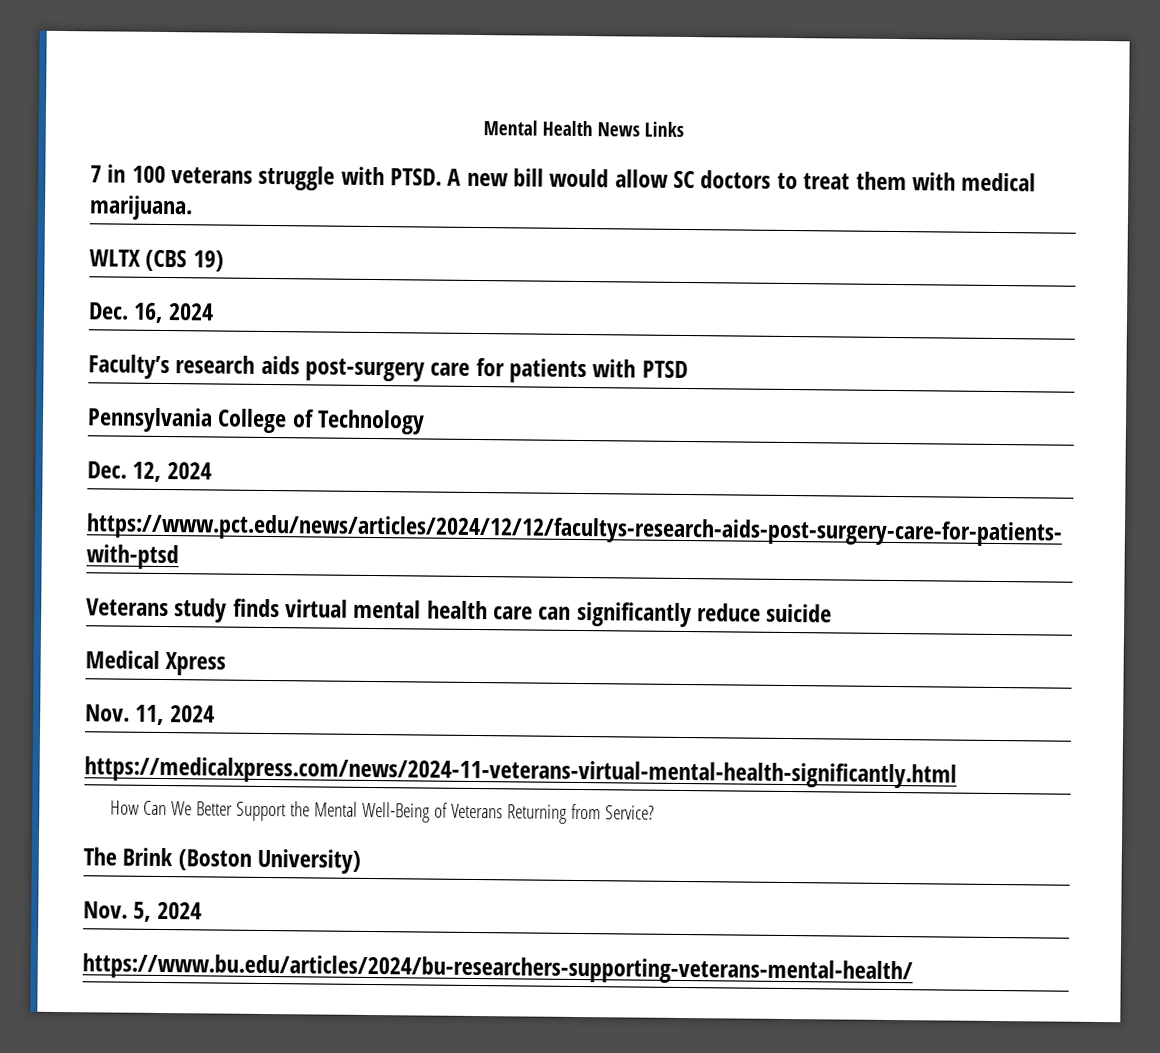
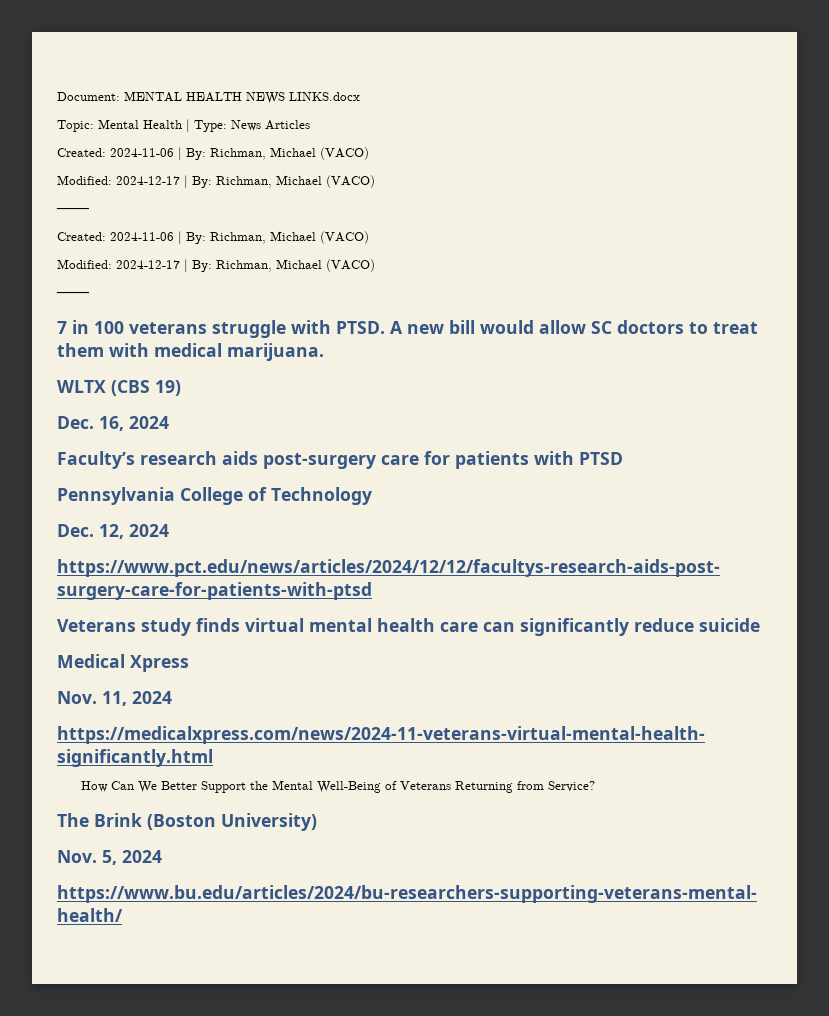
- Mental Health News Links
+ Document: MENTAL HEALTH NEWS LINKS.docx
+ Topic: Mental Health | Type: News Articles
+ Created: 2024-11-06 | By: Richman, Michael (VACO)
+ Modified: 2024-12-17 | By: Richman, Michael (VACO)
+ ────
+ Created: 2024-11-06 | By: Richman, Michael (VACO)
+ Modified: 2024-12-17 | By: Richman, Michael (VACO)
+ ────

